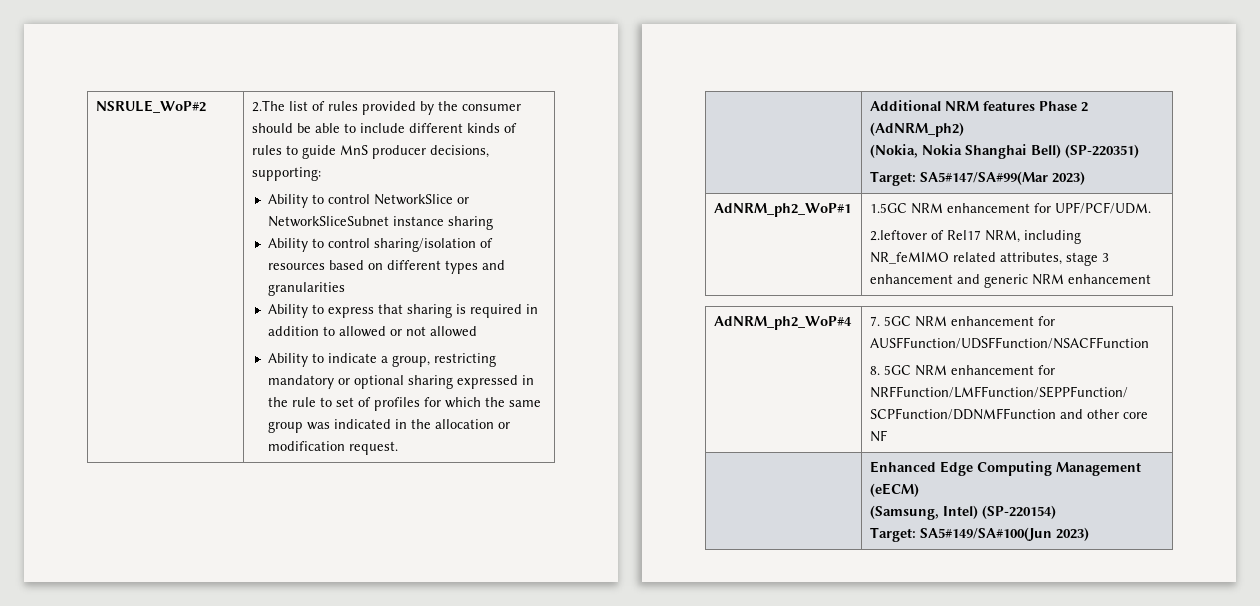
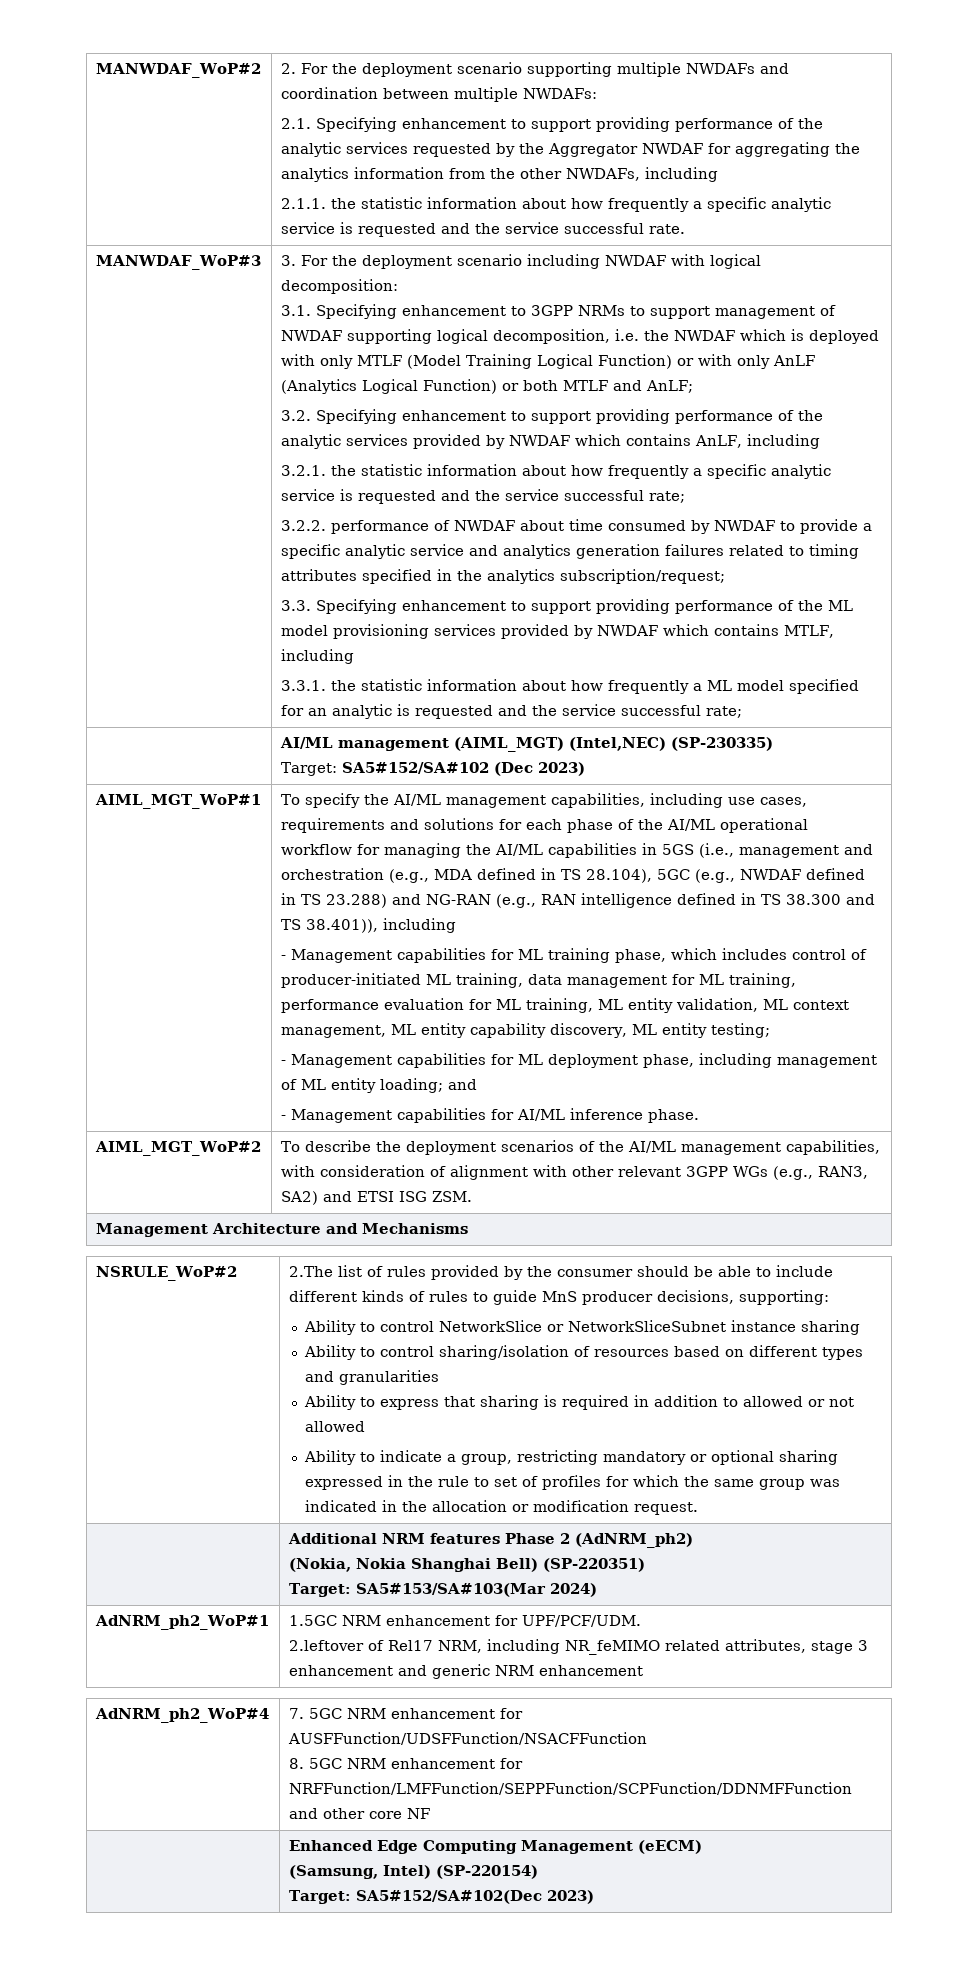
+ MANWDAF_WoP#2 | 2. For the deployment scenario supporting multiple NWDAFs and coordination between multiple NWDAFs:
+ 2.1. Specifying enhancement to support providing performance of the analytic services requested by the Aggregator NWDAF for aggregating the analytics information from the other NWDAFs, including
+ 2.1.1. the statistic information about how frequently a specific analytic service is requested and the service successful rate.
+ MANWDAF_WoP#3 | 3. For the deployment scenario including NWDAF with logical decomposition:
+ 3.1. Specifying enhancement to 3GPP NRMs to support management of NWDAF supporting logical decomposition, i.e. the NWDAF which is deployed with only MTLF (Model Training Logical Function) or with only AnLF (Analytics Logical Function) or both MTLF and AnLF;
+ 3.2. Specifying enhancement to support providing performance of the analytic services provided by NWDAF which contains AnLF, including
+ 3.2.1. the statistic information about how frequently a specific analytic service is requested and the service successful rate;
+ 3.2.2. performance of NWDAF about time consumed by NWDAF to provide a specific analytic service and analytics generation failures related to timing attributes specified in the analytics subscription/request;
+ 3.3. Specifying enhancement to support providing performance of the ML model provisioning services provided by NWDAF which contains MTLF, including
+ 3.3.1. the statistic information about how frequently a ML model specified for an analytic is requested and the service successful rate;
+ | AI/ML management (AIML_MGT) (Intel,NEC) (SP-230335)
+ Target: SA5#152/SA#102 (Dec 2023)
+ AIML_MGT_WoP#1 | To specify the AI/ML management capabilities, including use cases, requirements and solutions for each phase of the AI/ML operational workflow for managing the AI/ML capabilities in 5GS (i.e., management and orchestration (e.g., MDA defined in TS 28.104), 5GC (e.g., NWDAF defined in TS 23.288) and NG-RAN (e.g., RAN intelligence defined in TS 38.300 and TS 38.401)), including
+ - Management capabilities for ML training phase, which includes control of producer-initiated ML training, data management for ML training, performance evaluation for ML training, ML entity validation, ML context management, ML entity capability discovery, ML entity testing;
+ - Management capabilities for ML deployment phase, including management of ML entity loading; and
+ - Management capabilities for AI/ML inference phase.
+ AIML_MGT_WoP#2 | To describe the deployment scenarios of the AI/ML management capabilities, with consideration of alignment with other relevant 3GPP WGs (e.g., RAN3, SA2) and ETSI ISG ZSM.
+ Management Architecture and Mechanisms
  | Additional NRM features Phase 2 (AdNRM_ph2)
  (Nokia, Nokia Shanghai Bell) (SP-220351)
- Target: SA5#147/SA#99(Mar 2023)
+ Target: SA5#153/SA#103(Mar 2024)
  | Enhanced Edge Computing Management (eECM)
  (Samsung, Intel) (SP-220154)
- Target: SA5#149/SA#100(Jun 2023)
+ Target: SA5#152/SA#102(Dec 2023)

